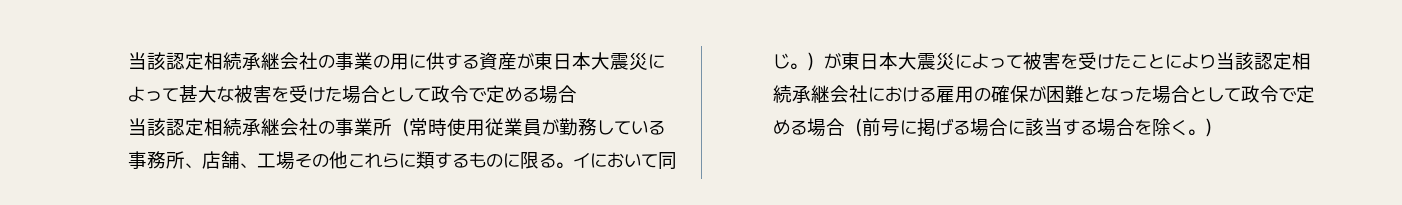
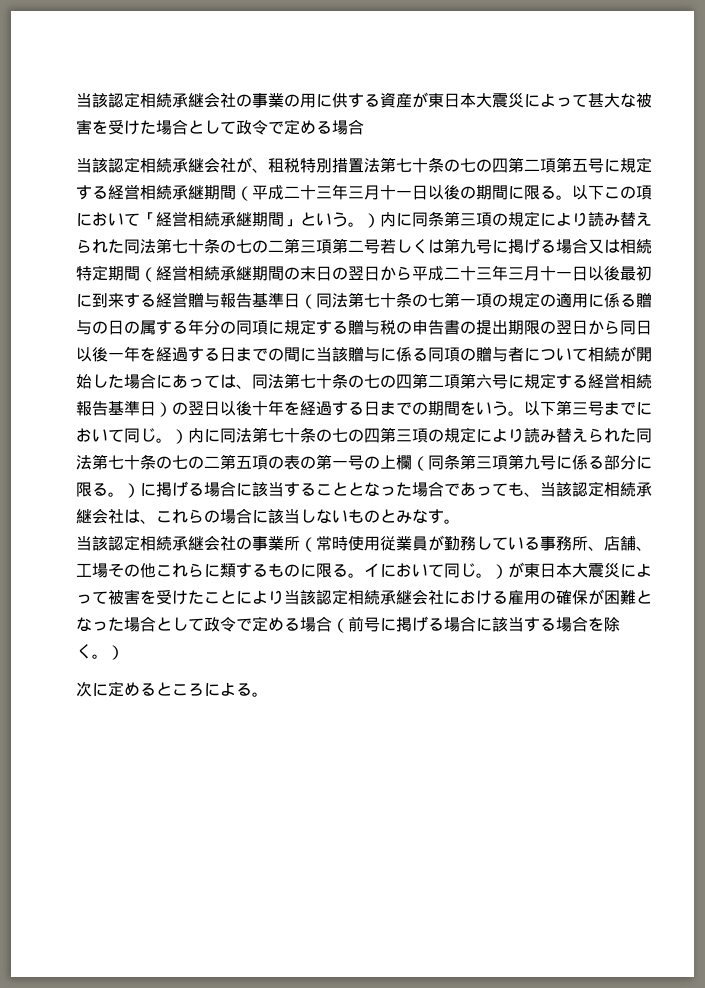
+ 当該認定相続承継会社が、租税特別措置法第七十条の七の四第二項第五号に規定する経営相続承継期間（平成二十三年三月十一日以後の期間に限る。以下この項において「経営相続承継期間」という。）内に同条第三項の規定により読み替えられた同法第七十条の七の二第三項第二号若しくは第九号に掲げる場合又は相続特定期間（経営相続承継期間の末日の翌日から平成二十三年三月十一日以後最初に到来する経営贈与報告基準日（同法第七十条の七第一項の規定の適用に係る贈与の日の属する年分の同項に規定する贈与税の申告書の提出期限の翌日から同日以後一年を経過する日までの間に当該贈与に係る同項の贈与者について相続が開始した場合にあっては、同法第七十条の七の四第二項第六号に規定する経営相続報告基準日）の翌日以後十年を経過する日までの期間をいう。以下第三号までにおいて同じ。）内に同法第七十条の七の四第三項の規定により読み替えられた同法第七十条の七の二第五項の表の第一号の上欄（同条第三項第九号に係る部分に限る。）に掲げる場合に該当することとなった場合であっても、当該認定相続承継会社は、これらの場合に該当しないものとみなす。
+ 次に定めるところによる。

